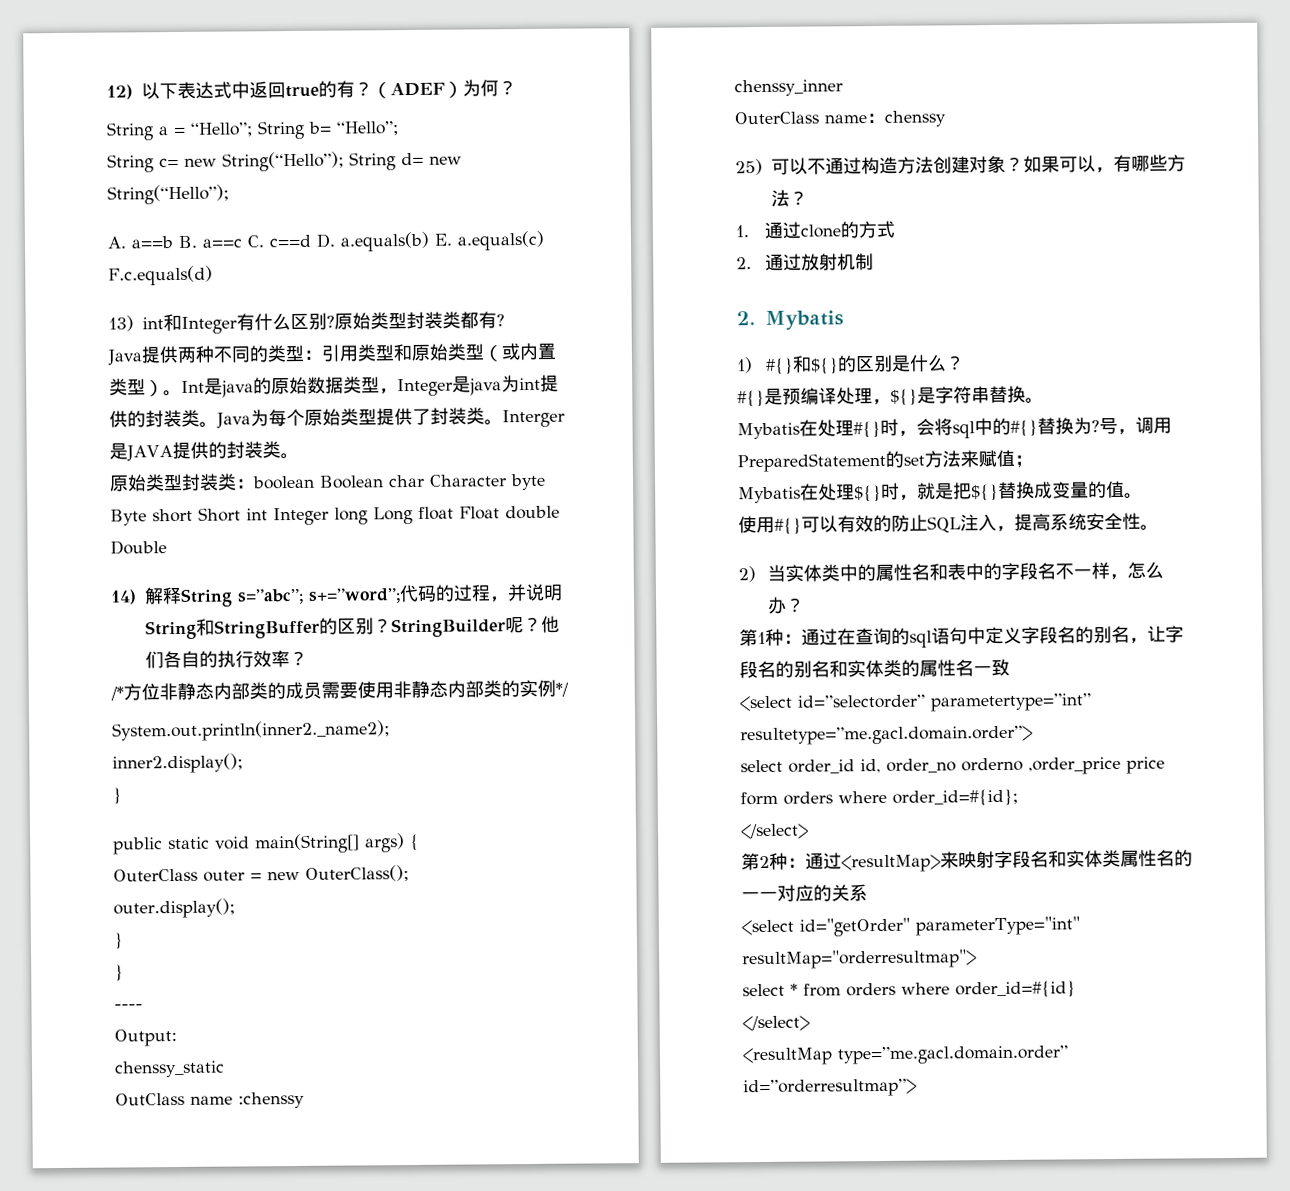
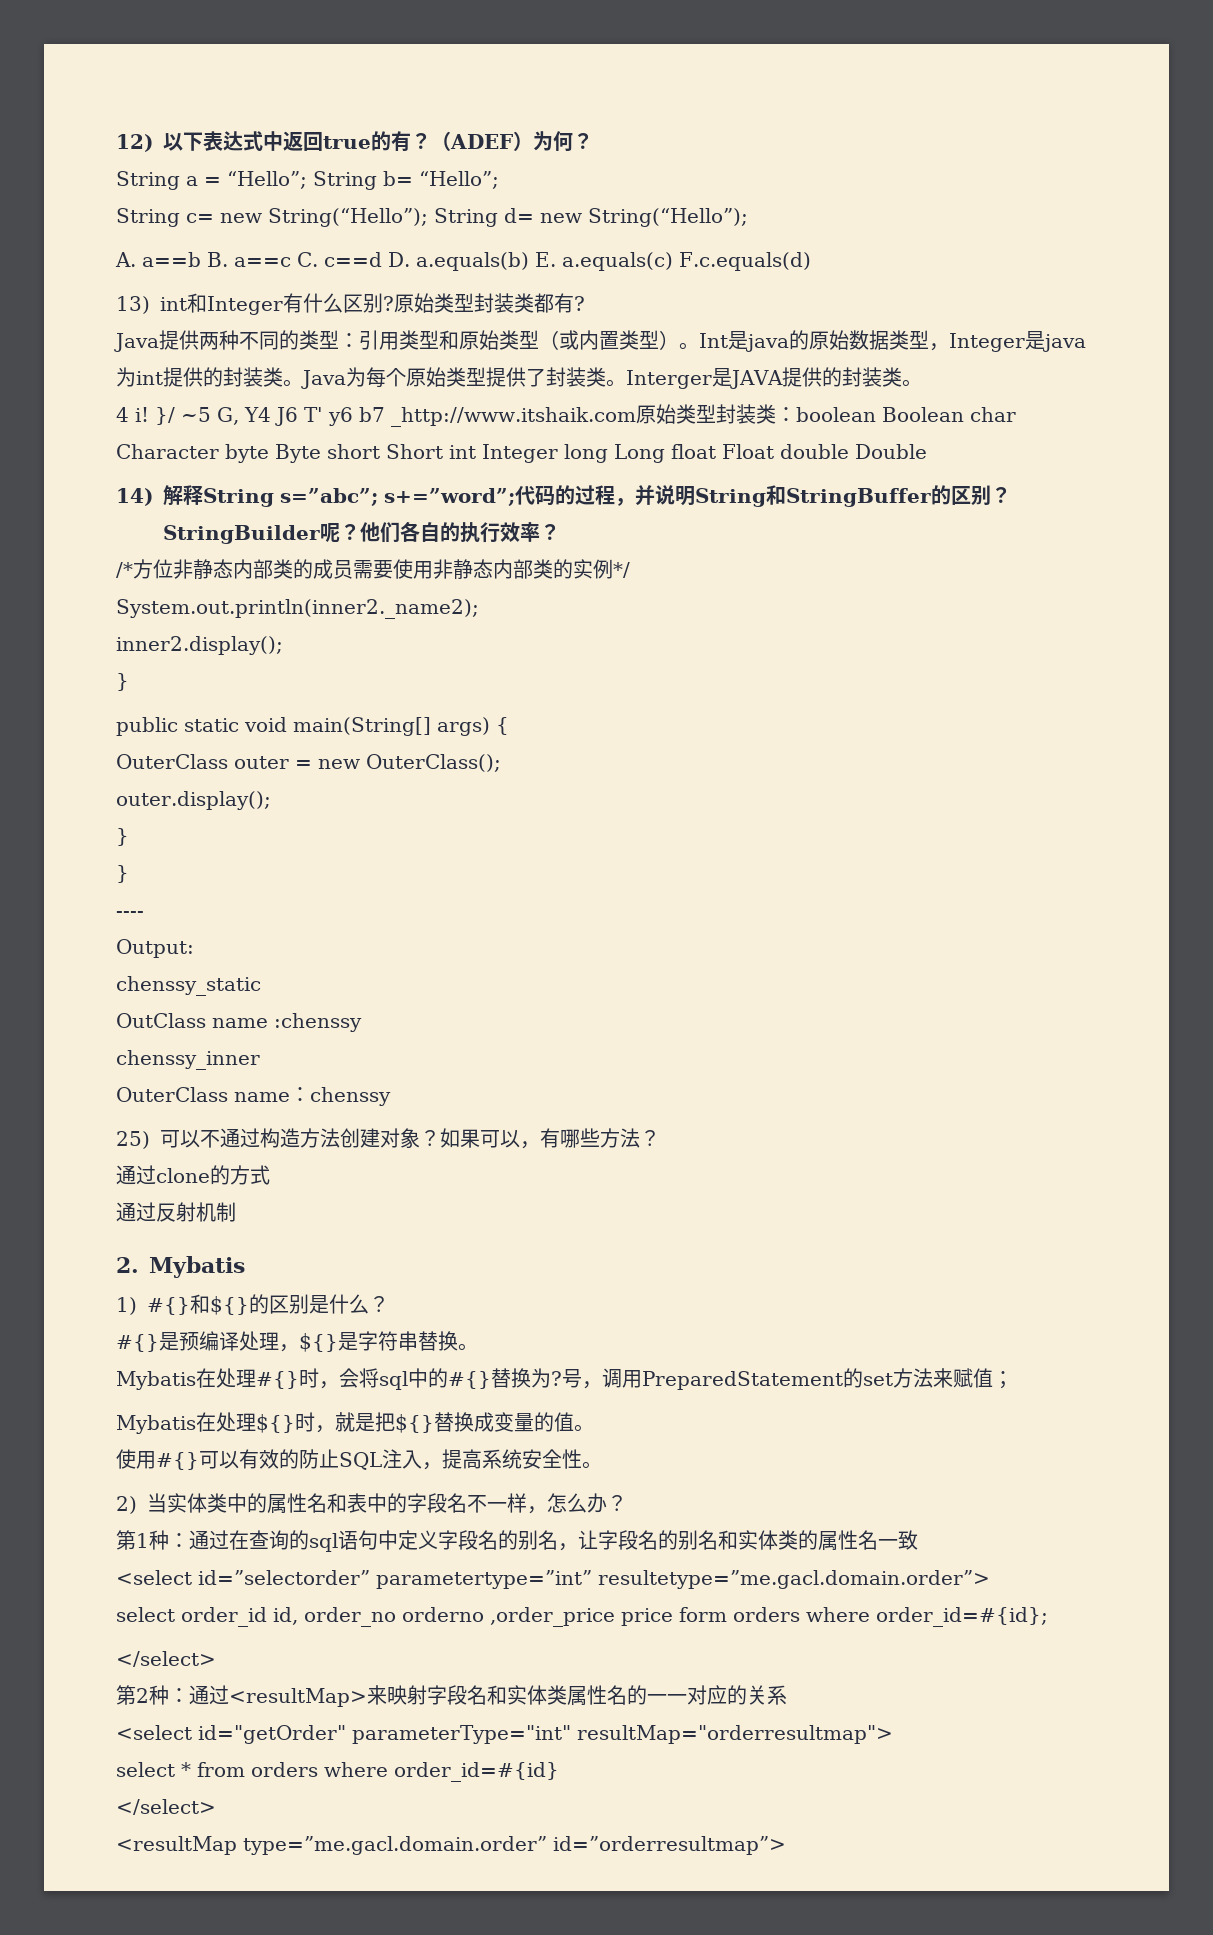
- 原始类型封装类：boolean Boolean char Character byte Byte short Short int Integer long Long float Float double Double
+ 4 i! }/ ~5 G, Y4 J6 T' y6 b7 _http://www.itshaik.com原始类型封装类：boolean Boolean char Character byte Byte short Short int Integer long Long float Float double Double
- 1.通过clone的方式
+ 通过clone的方式
- 2.通过放射机制
+ 通过反射机制

